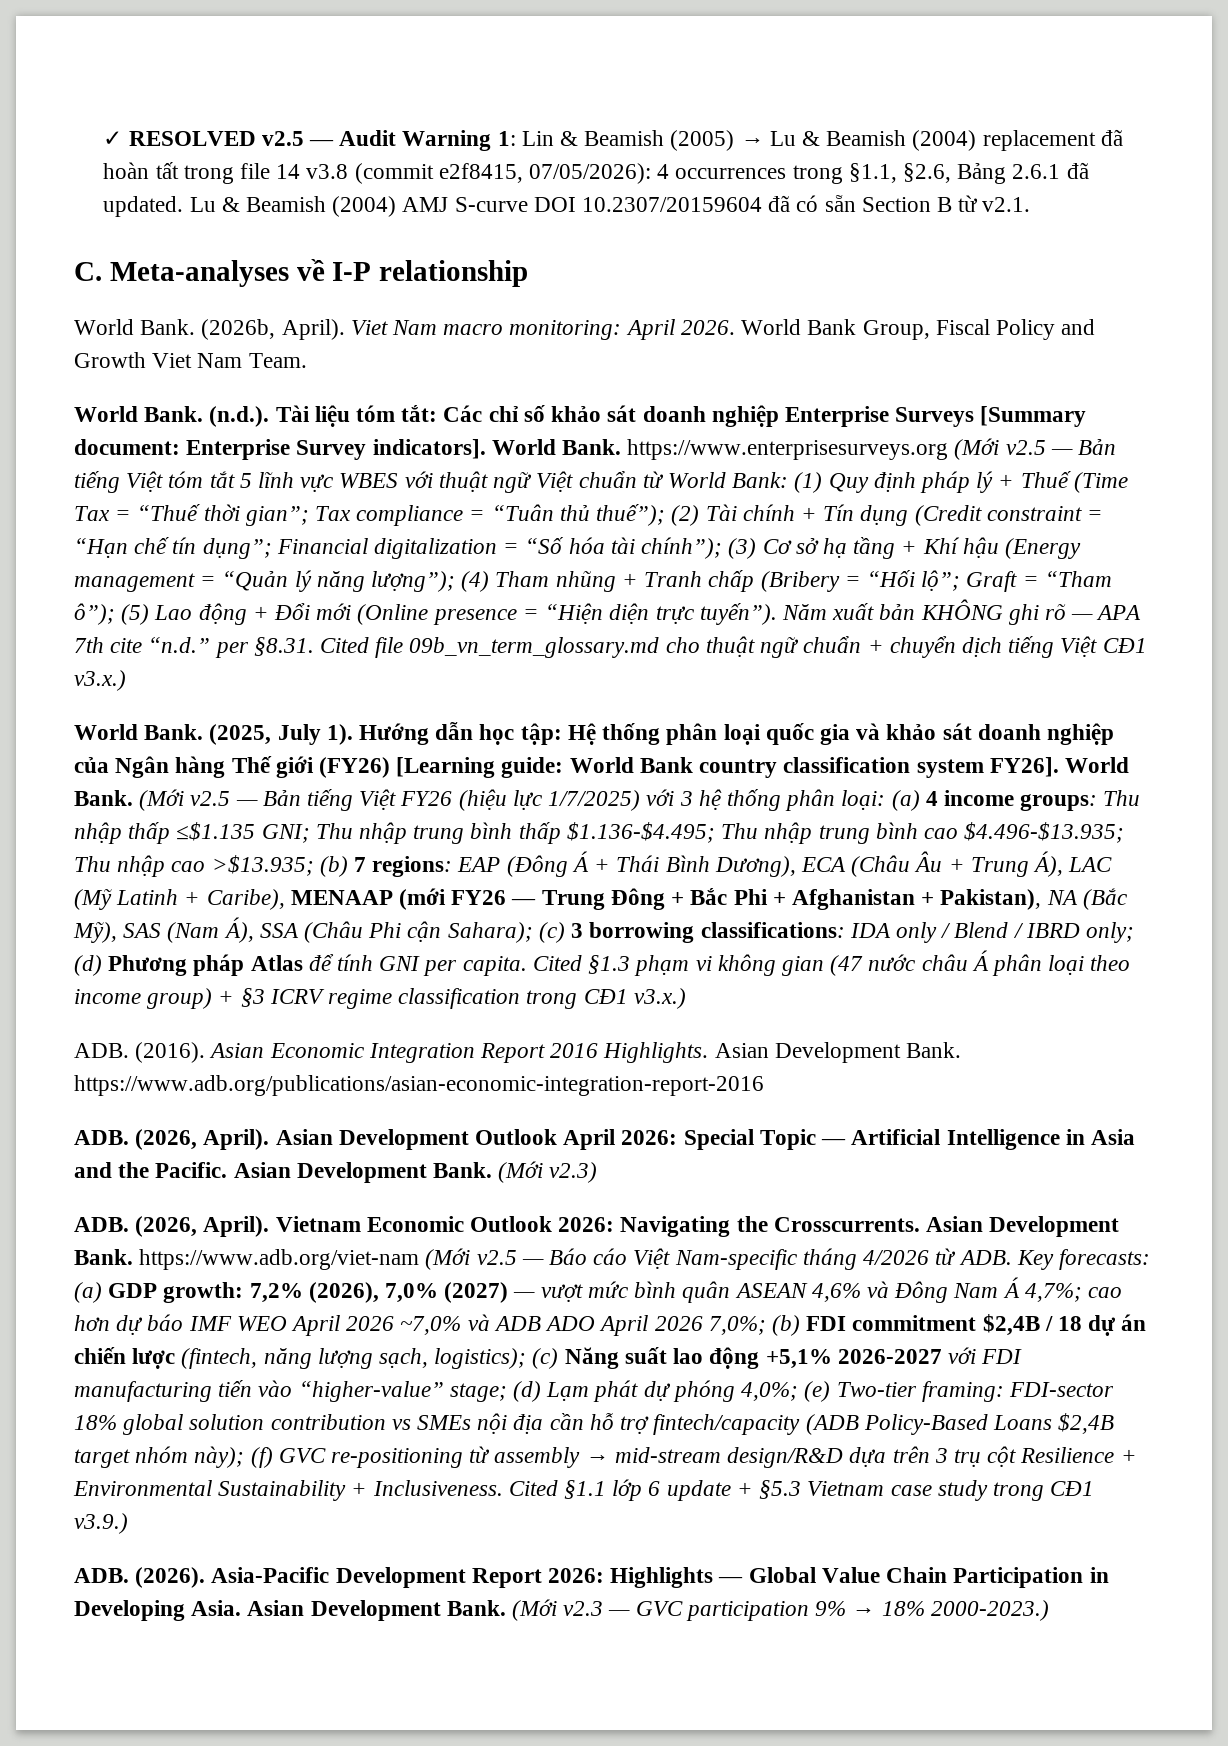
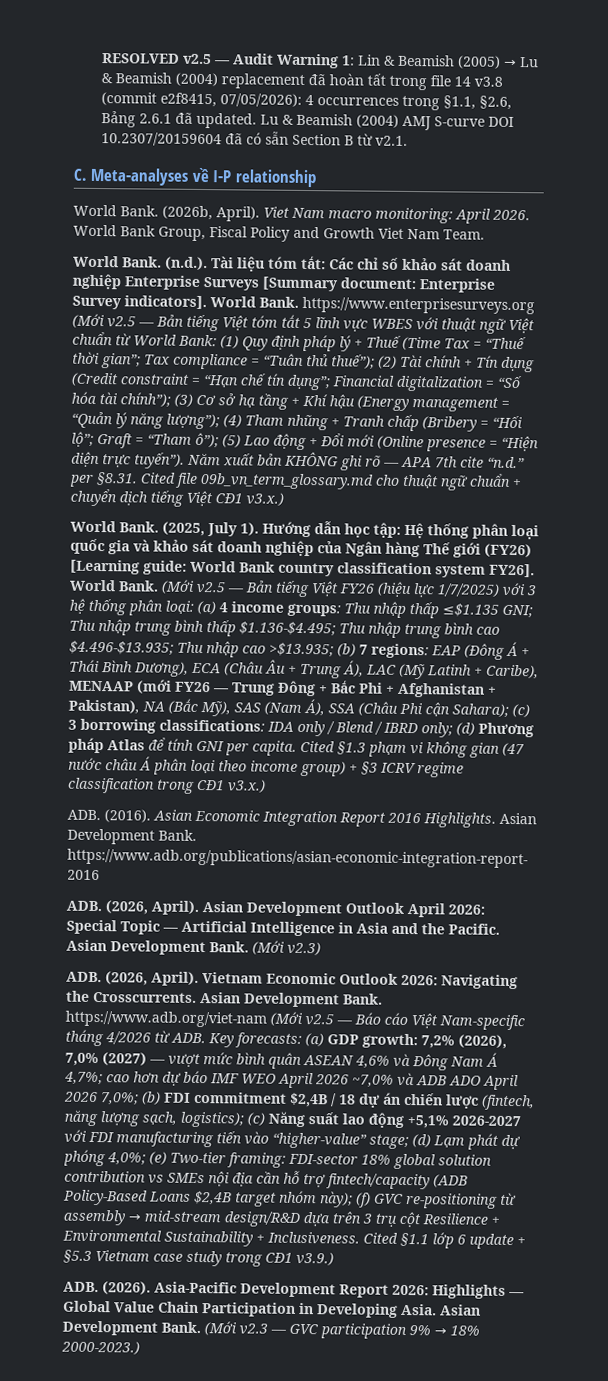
- ✓ RESOLVED v2.5 — Audit Warning 1: Lin & Beamish (2005) → Lu & Beamish (2004) replacement đã hoàn tất trong file 14 v3.8 (commit e2f8415, 07/05/2026): 4 occurrences trong §1.1, §2.6, Bảng 2.6.1 đã updated.
+ RESOLVED v2.5 — Audit Warning 1: Lin & Beamish (2005) → Lu & Beamish (2004) replacement đã hoàn tất trong file 14 v3.8 (commit e2f8415, 07/05/2026): 4 occurrences trong §1.1, §2.6, Bảng 2.6.1 đã updated.

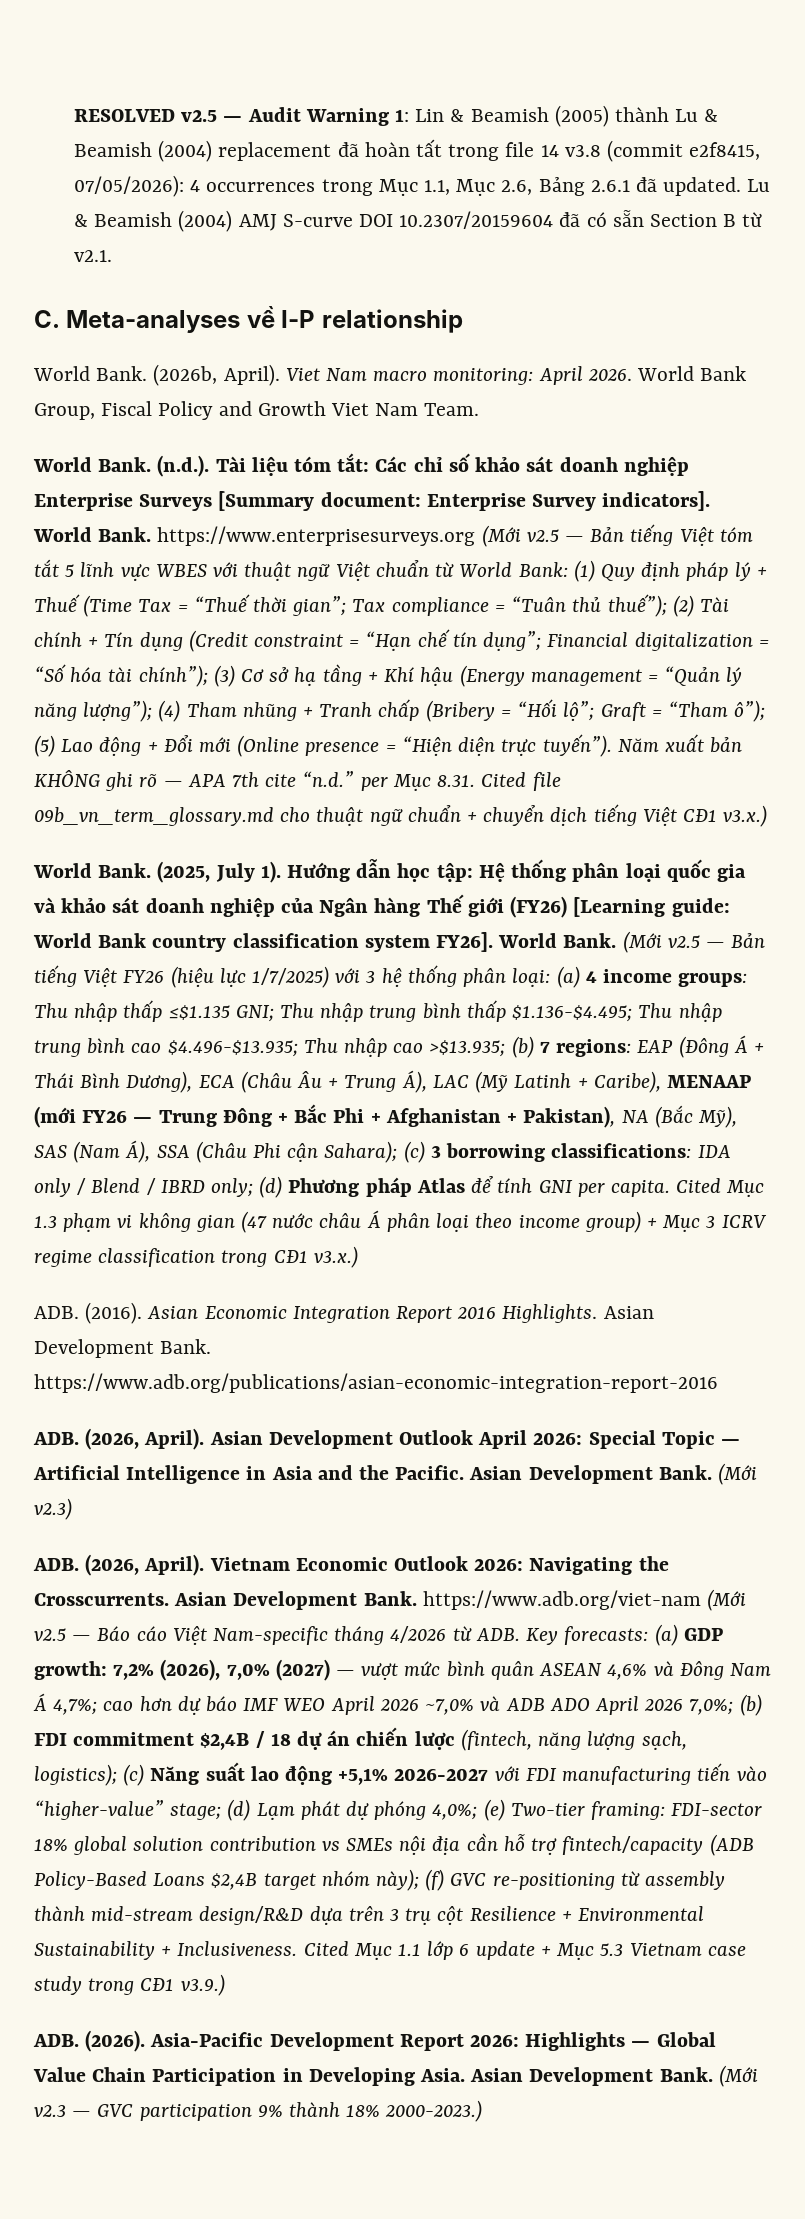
- RESOLVED v2.5 — Audit Warning 1: Lin & Beamish (2005) → Lu & Beamish (2004) replacement đã hoàn tất trong file 14 v3.8 (commit e2f8415, 07/05/2026): 4 occurrences trong §1.1, §2.6, Bảng 2.6.1 đã updated.
+ RESOLVED v2.5 — Audit Warning 1: Lin & Beamish (2005) thành Lu & Beamish (2004) replacement đã hoàn tất trong file 14 v3.8 (commit e2f8415, 07/05/2026): 4 occurrences trong Mục 1.1, Mục 2.6, Bảng 2.6.1 đã updated.
- Năm xuất bản KHÔNG ghi rõ — APA 7th cite “n.d.” per §8.31. Cited file 09b_vn_term_glossary.md cho thuật ngữ chuẩn + chuyển dịch tiếng Việt CĐ1 v3.x.)
+ Năm xuất bản KHÔNG ghi rõ — APA 7th cite “n.d.” per Mục 8.31. Cited file 09b_vn_term_glossary.md cho thuật ngữ chuẩn + chuyển dịch tiếng Việt CĐ1 v3.x.)
- Cited §1.3 phạm vi không gian (47 nước châu Á phân loại theo income group) + §3 ICRV regime classification trong CĐ1 v3.x.)
+ Cited Mục 1.3 phạm vi không gian (47 nước châu Á phân loại theo income group) + Mục 3 ICRV regime classification trong CĐ1 v3.x.)
- (f) GVC re-positioning từ assembly → mid-stream design/R&D dựa trên 3 trụ cột Resilience + Environmental Sustainability + Inclusiveness.
+ (f) GVC re-positioning từ assembly thành mid-stream design/R&D dựa trên 3 trụ cột Resilience + Environmental Sustainability + Inclusiveness.
- Cited §1.1 lớp 6 update + §5.3 Vietnam case study trong CĐ1 v3.9.)
+ Cited Mục 1.1 lớp 6 update + Mục 5.3 Vietnam case study trong CĐ1 v3.9.)
- (Mới v2.3 — GVC participation 9% → 18% 2000-2023.)
+ (Mới v2.3 — GVC participation 9% thành 18% 2000-2023.)

